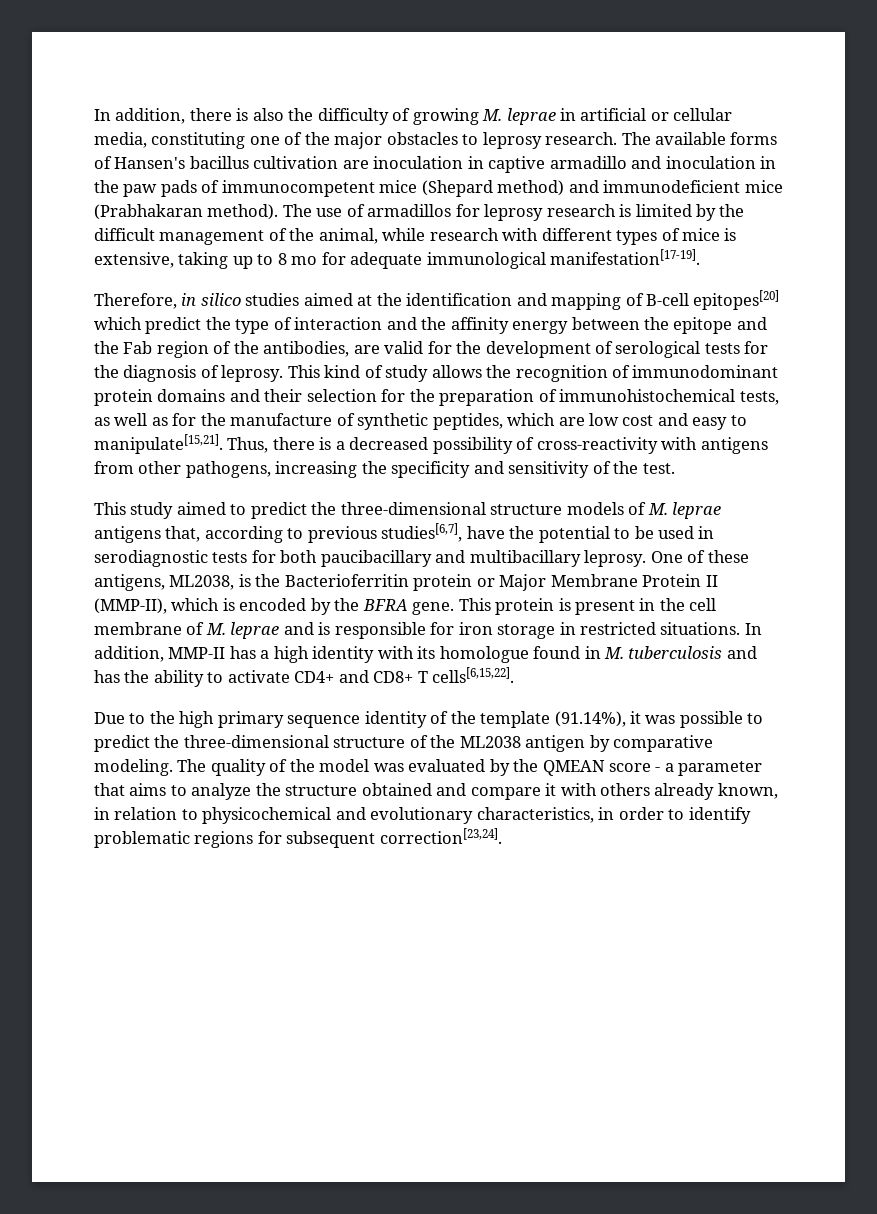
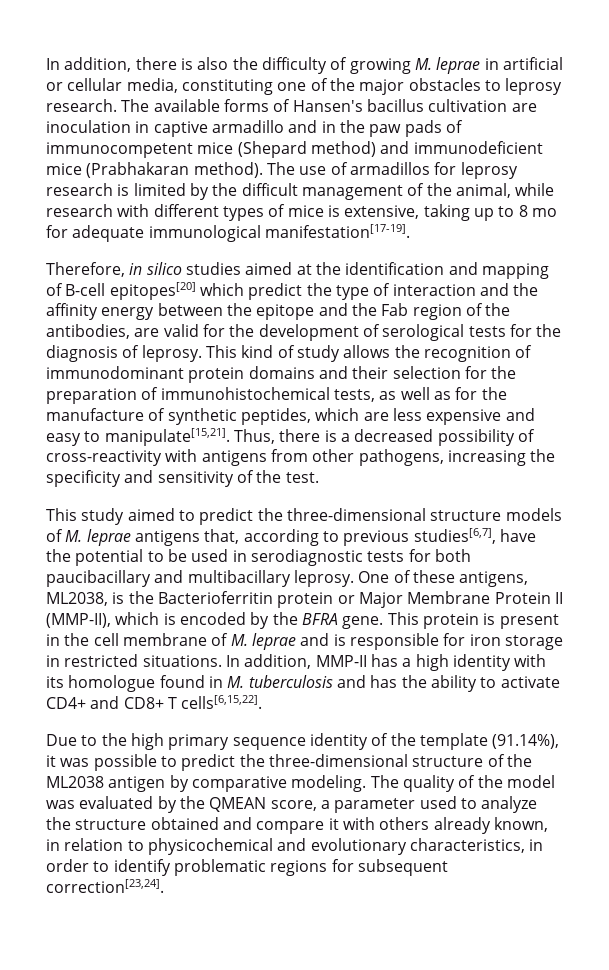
- The available forms of Hansen's bacillus cultivation are inoculation in captive armadillo and inoculation in the paw pads of immunocompetent mice (Shepard method) and immunodeficient mice (Prabhakaran method).
+ The available forms of Hansen's bacillus cultivation are inoculation in captive armadillo and in the paw pads of immunocompetent mice (Shepard method) and immunodeficient mice (Prabhakaran method).
- This kind of study allows the recognition of immunodominant protein domains and their selection for the preparation of immunohistochemical tests, as well as for the manufacture of synthetic peptides, which are low cost and easy to manipulate[15,21].
+ This kind of study allows the recognition of immunodominant protein domains and their selection for the preparation of immunohistochemical tests, as well as for the manufacture of synthetic peptides, which are less expensive and easy to manipulate[15,21].
- The quality of the model was evaluated by the QMEAN score - a parameter that aims to analyze the structure obtained and compare it with others already known, in relation to physicochemical and evolutionary characteristics, in order to identify problematic regions for subsequent correction[23,24].
+ The quality of the model was evaluated by the QMEAN score, a parameter used to analyze the structure obtained and compare it with others already known, in relation to physicochemical and evolutionary characteristics, in order to identify problematic regions for subsequent correction[23,24].

